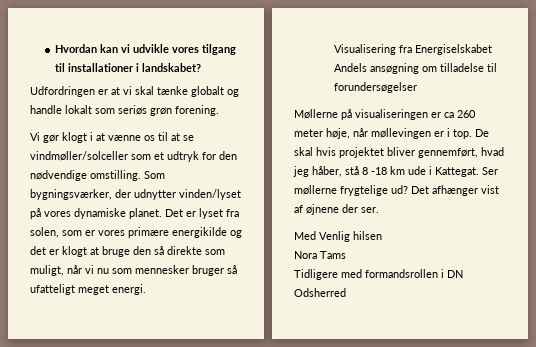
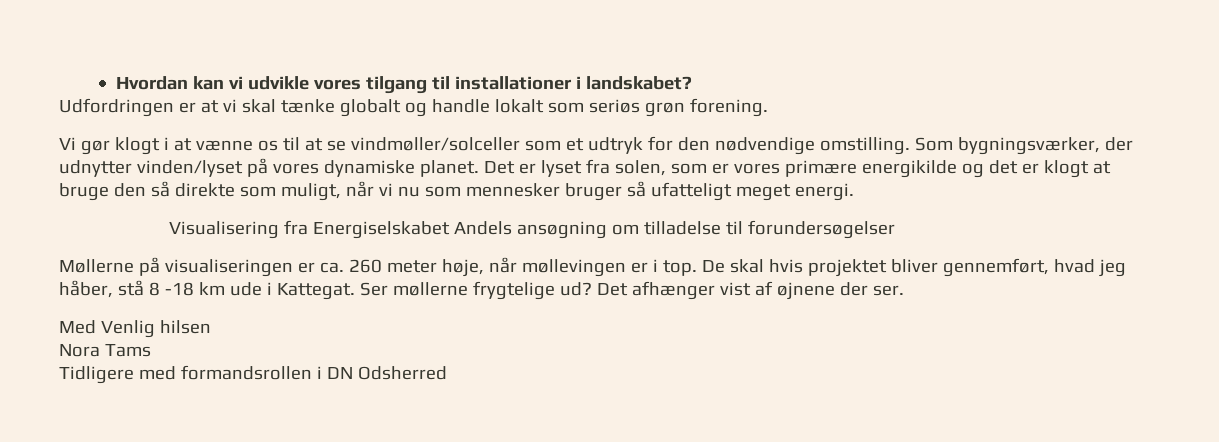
- Møllerne på visualiseringen er ca 260 meter høje, når møllevingen er i top.
+ Møllerne på visualiseringen er ca. 260 meter høje, når møllevingen er i top.

